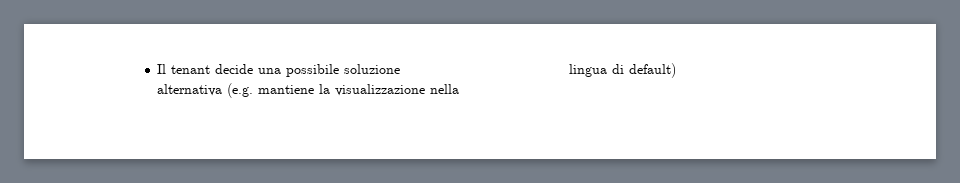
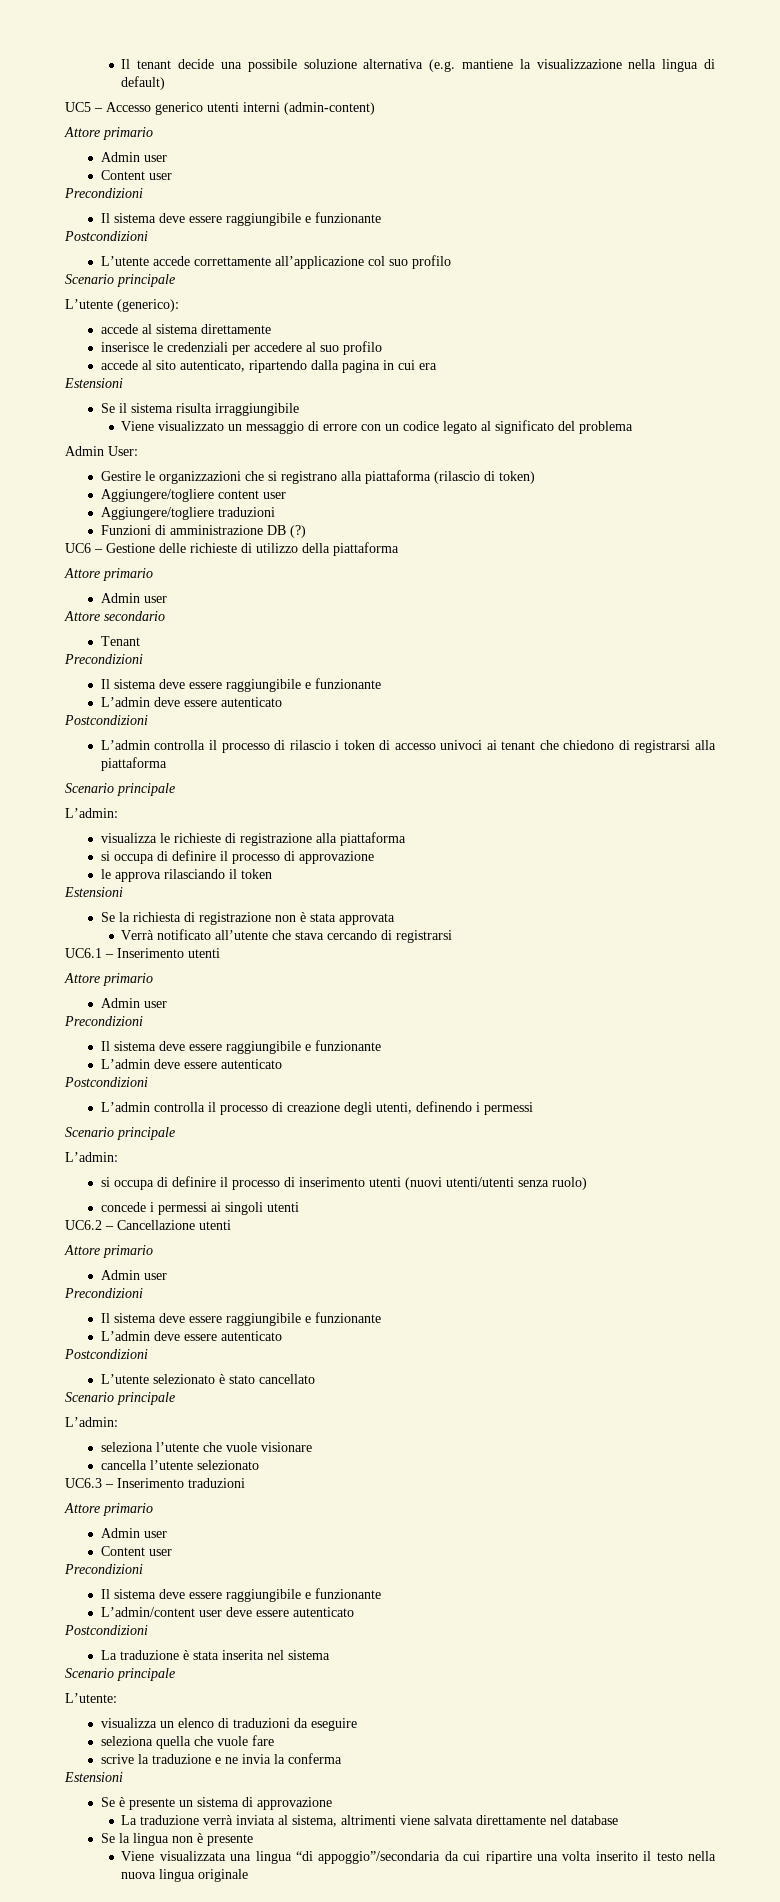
+ UC5 – Accesso generico utenti interni (admin-content)
+ Attore primario
+ Admin user
+ Content user
+ Precondizioni
+ Il sistema deve essere raggiungibile e funzionante
+ Postcondizioni
+ L’utente accede correttamente all’applicazione col suo profilo
+ Scenario principale
+ L’utente (generico):
+ accede al sistema direttamente
+ inserisce le credenziali per accedere al suo profilo
+ accede al sito autenticato, ripartendo dalla pagina in cui era
+ Estensioni
+ Se il sistema risulta irraggiungibile
+ Viene visualizzato un messaggio di errore con un codice legato al significato del problema
+ Admin User:
+ Gestire le organizzazioni che si registrano alla piattaforma (rilascio di token)
+ Aggiungere/togliere content user
+ Aggiungere/togliere traduzioni
+ Funzioni di amministrazione DB (?)
+ UC6 – Gestione delle richieste di utilizzo della piattaforma
+ Attore primario
+ Admin user
+ Attore secondario
+ Tenant
+ Precondizioni
+ Il sistema deve essere raggiungibile e funzionante
+ L’admin deve essere autenticato
+ Postcondizioni
+ L’admin controlla il processo di rilascio i token di accesso univoci ai tenant che chiedono di registrarsi alla piattaforma
+ Scenario principale
+ L’admin:
+ visualizza le richieste di registrazione alla piattaforma
+ si occupa di definire il processo di approvazione
+ le approva rilasciando il token
+ Estensioni
+ Se la richiesta di registrazione non è stata approvata
+ Verrà notificato all’utente che stava cercando di registrarsi
+ UC6.1 – Inserimento utenti
+ Attore primario
+ Admin user
+ Precondizioni
+ Il sistema deve essere raggiungibile e funzionante
+ L’admin deve essere autenticato
+ Postcondizioni
+ L’admin controlla il processo di creazione degli utenti, definendo i permessi
+ Scenario principale
+ L’admin:
+ si occupa di definire il processo di inserimento utenti (nuovi utenti/utenti senza ruolo)
+ concede i permessi ai singoli utenti
+ UC6.2 – Cancellazione utenti
+ Attore primario
+ Admin user
+ Precondizioni
+ Il sistema deve essere raggiungibile e funzionante
+ L’admin deve essere autenticato
+ Postcondizioni
+ L’utente selezionato è stato cancellato
+ Scenario principale
+ L’admin:
+ seleziona l’utente che vuole visionare
+ cancella l’utente selezionato
+ UC6.3 – Inserimento traduzioni
+ Attore primario
+ Admin user
+ Content user
+ Precondizioni
+ Il sistema deve essere raggiungibile e funzionante
+ L’admin/content user deve essere autenticato
+ Postcondizioni
+ La traduzione è stata inserita nel sistema
+ Scenario principale
+ L’utente:
+ visualizza un elenco di traduzioni da eseguire
+ seleziona quella che vuole fare
+ scrive la traduzione e ne invia la conferma
+ Estensioni
+ Se è presente un sistema di approvazione
+ La traduzione verrà inviata al sistema, altrimenti viene salvata direttamente nel database
+ Se la lingua non è presente
+ Viene visualizzata una lingua “di appoggio”/secondaria da cui ripartire una volta inserito il testo nella nuova lingua originale

